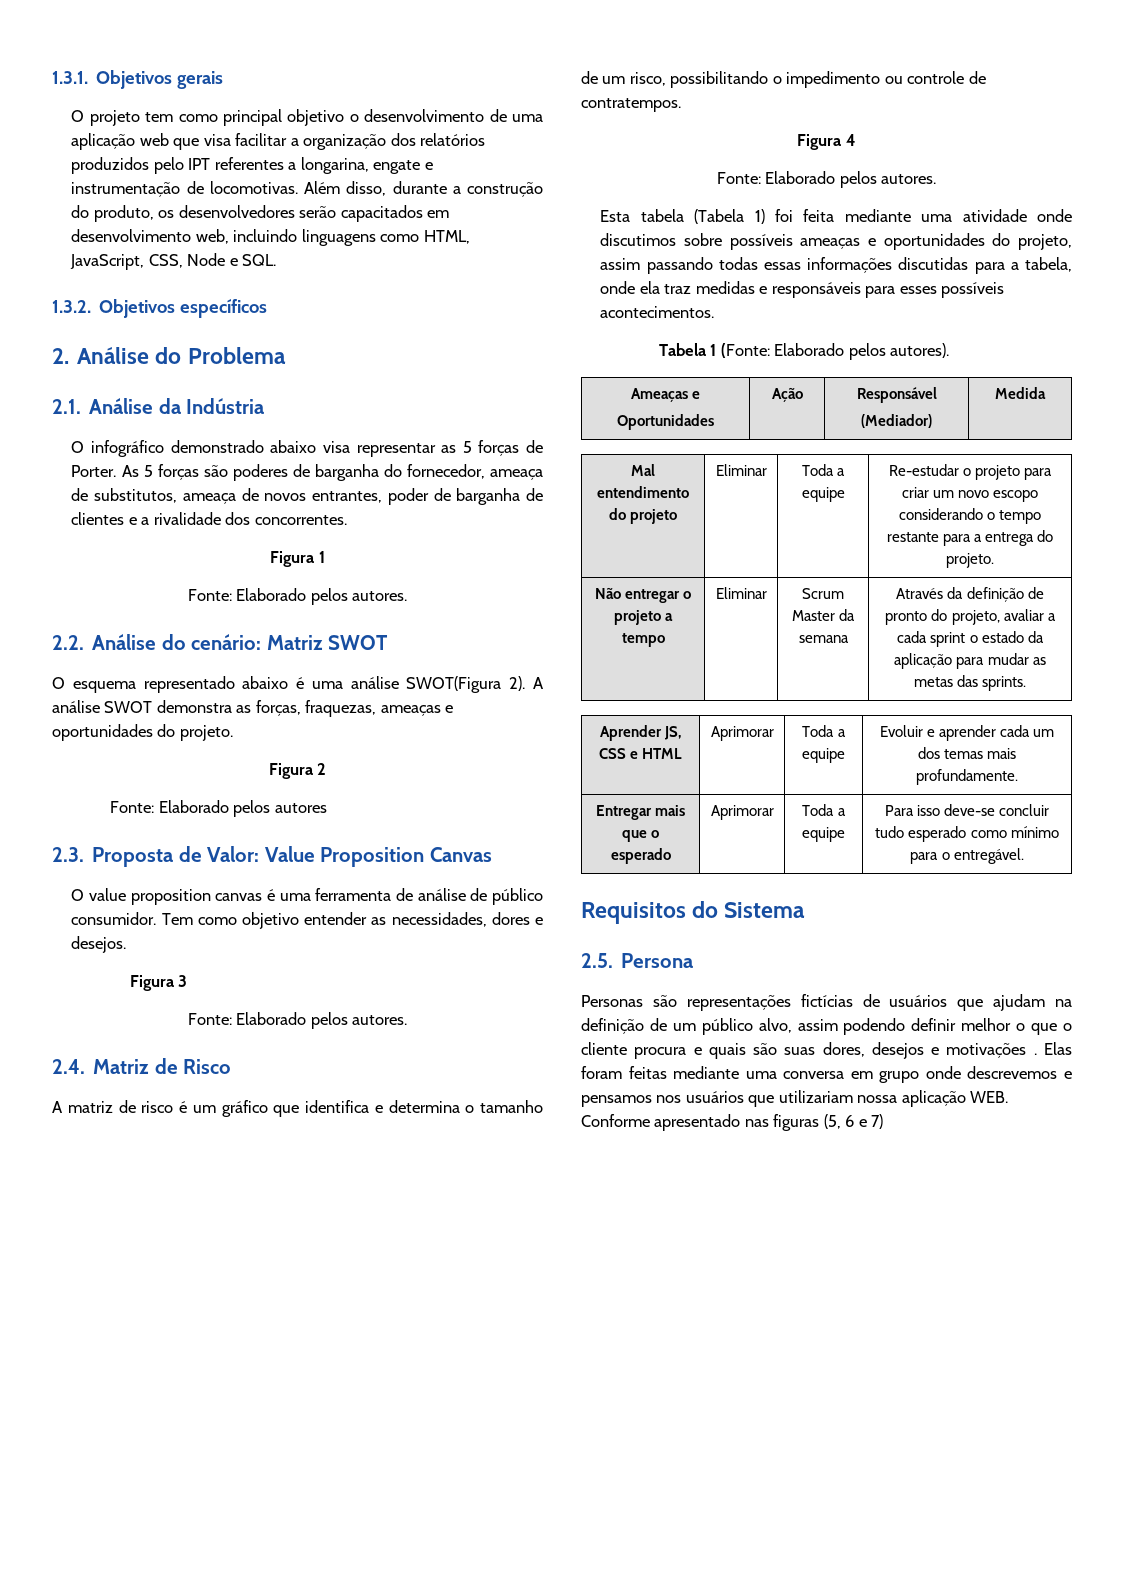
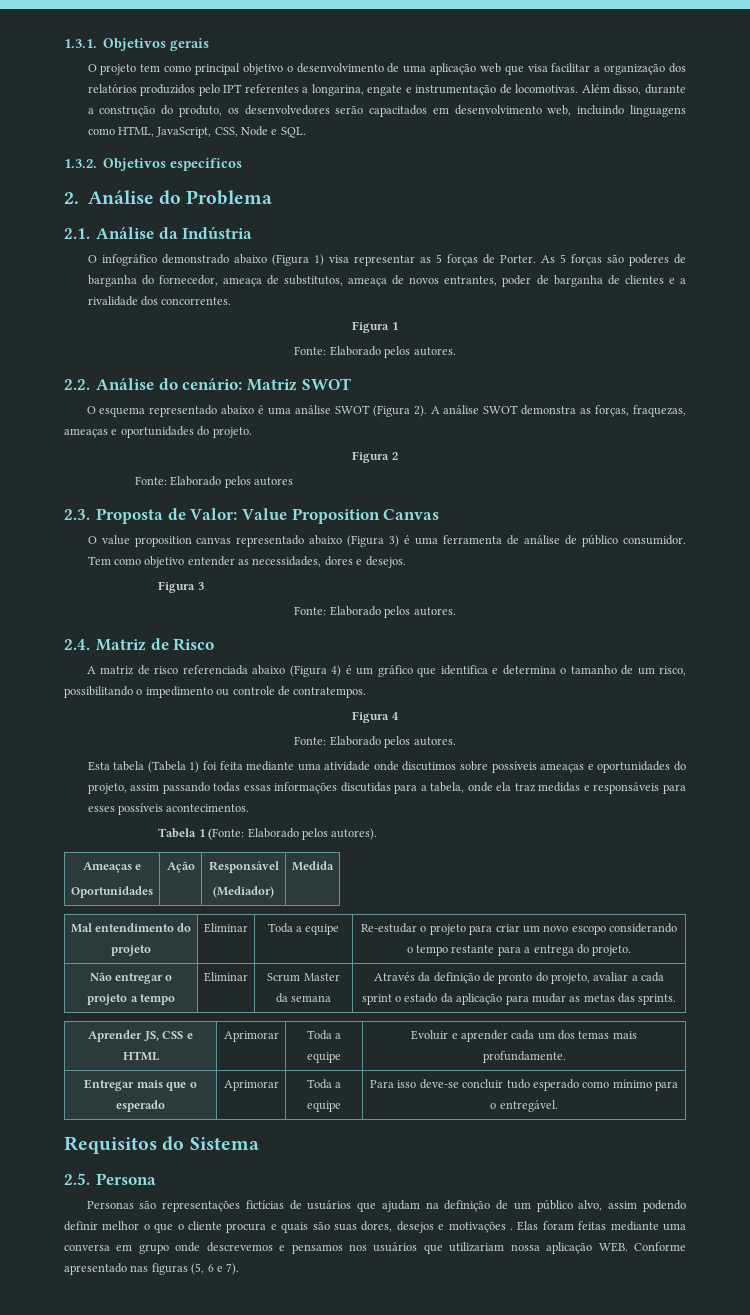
- O infográfico demonstrado abaixo visa representar as 5 forças de Porter.
+ O infográfico demonstrado abaixo (Figura 1) visa representar as 5 forças de Porter.
- O esquema representado abaixo é uma análise SWOT(Figura 2).
+ O esquema representado abaixo é uma análise SWOT (Figura 2).
- O value proposition canvas é uma ferramenta de análise de público consumidor.
+ O value proposition canvas representado abaixo (Figura 3) é uma ferramenta de análise de público consumidor.
- A matriz de risco é um gráfico que identifica e determina o tamanho de um risco, possibilitando o impedimento ou controle de contratempos.
+ A matriz de risco referenciada abaixo (Figura 4) é um gráfico que identifica e determina o tamanho de um risco, possibilitando o impedimento ou controle de contratempos.
- Elas foram feitas mediante uma conversa em grupo onde descrevemos e pensamos nos usuários que utilizariam nossa aplicação WEB. Conforme apresentado nas figuras (5, 6 e 7)
+ Elas foram feitas mediante uma conversa em grupo onde descrevemos e pensamos nos usuários que utilizariam nossa aplicação WEB. Conforme apresentado nas figuras (5, 6 e 7).

